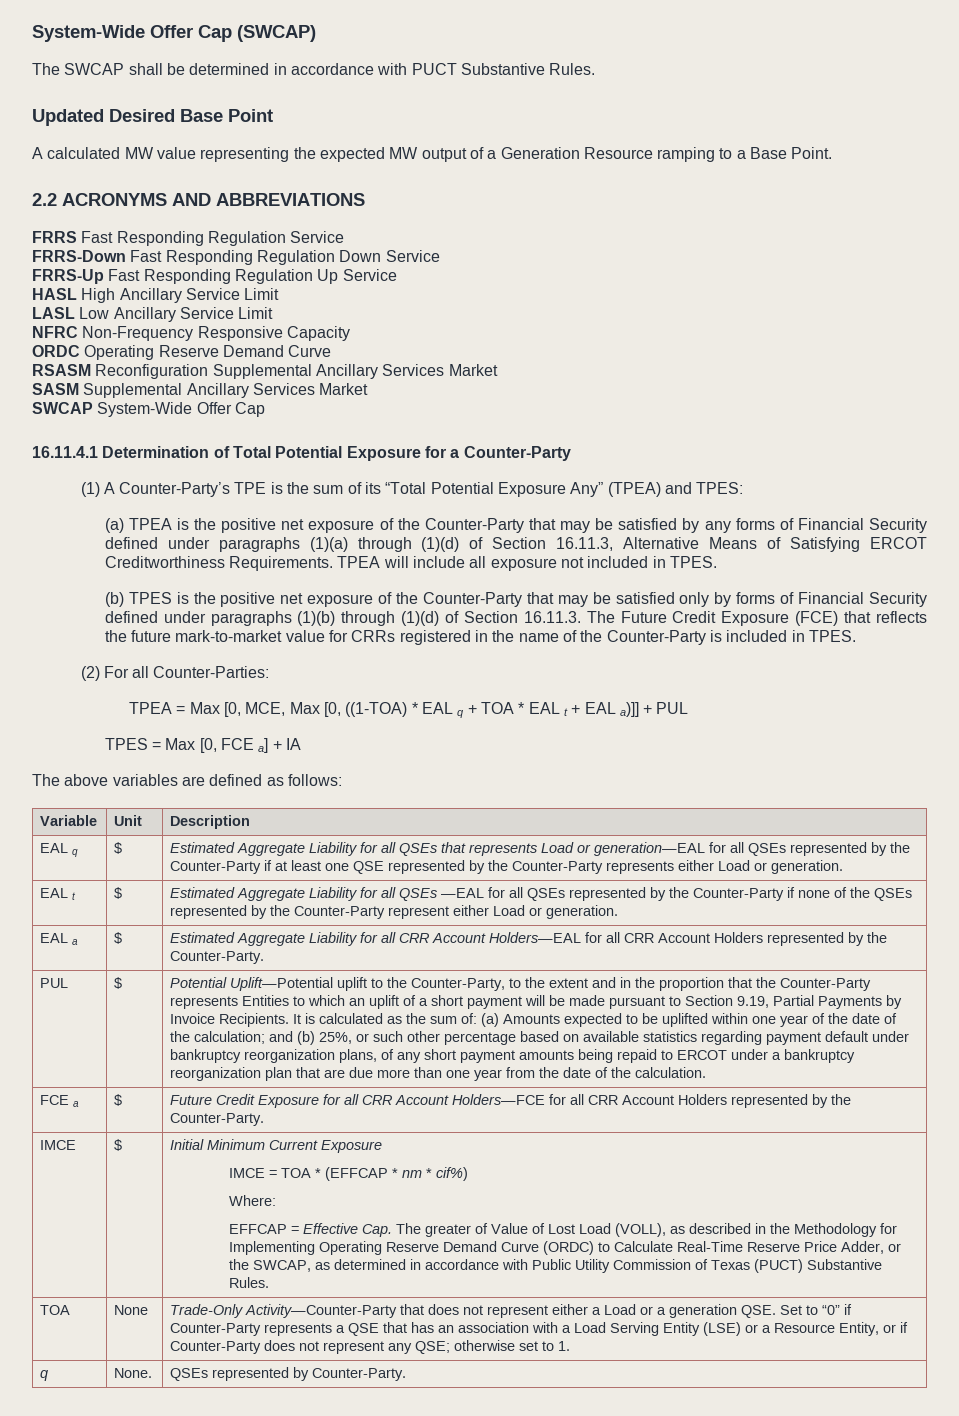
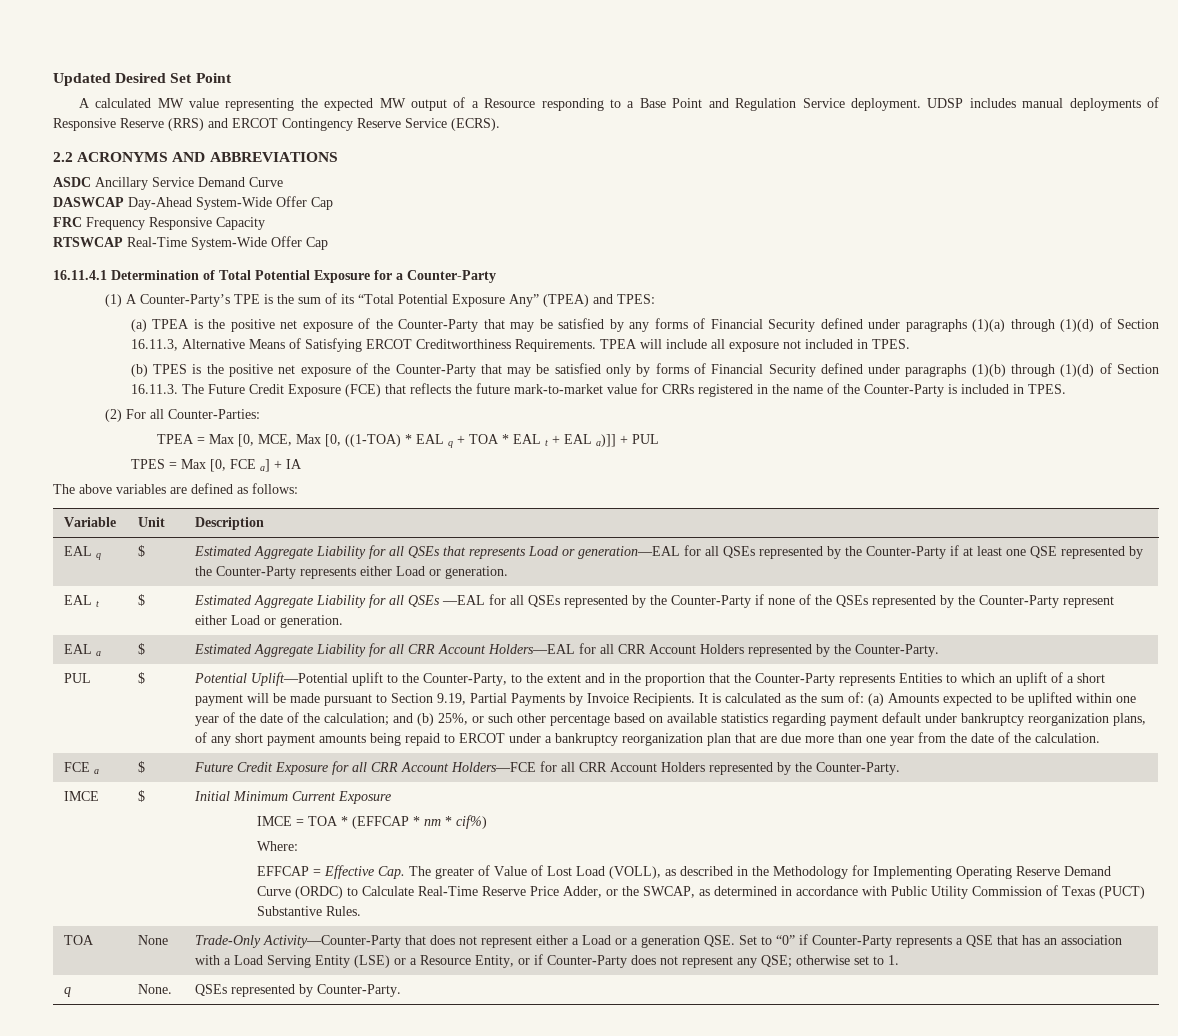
- System-Wide Offer Cap (SWCAP)
- The SWCAP shall be determined in accordance with PUCT Substantive Rules.
- Updated Desired Base Point
+ Updated Desired Set Point
- A calculated MW value representing the expected MW output of a Generation Resource ramping to a Base Point.
+ A calculated MW value representing the expected MW output of a Resource responding to a Base Point and Regulation Service deployment. UDSP includes manual deployments of Responsive Reserve (RRS) and ERCOT Contingency Reserve Service (ECRS).
  2.2 ACRONYMS AND ABBREVIATIONS
- FRRS Fast Responding Regulation Service
- FRRS-Down Fast Responding Regulation Down Service
- FRRS-Up Fast Responding Regulation Up Service
- HASL High Ancillary Service Limit
- LASL Low Ancillary Service Limit
- NFRC Non-Frequency Responsive Capacity
- ORDC Operating Reserve Demand Curve
- RSASM Reconfiguration Supplemental Ancillary Services Market
- SASM Supplemental Ancillary Services Market
- SWCAP System-Wide Offer Cap
+ ASDC Ancillary Service Demand Curve
+ DASWCAP Day-Ahead System-Wide Offer Cap
+ FRC Frequency Responsive Capacity
+ RTSWCAP Real-Time System-Wide Offer Cap

